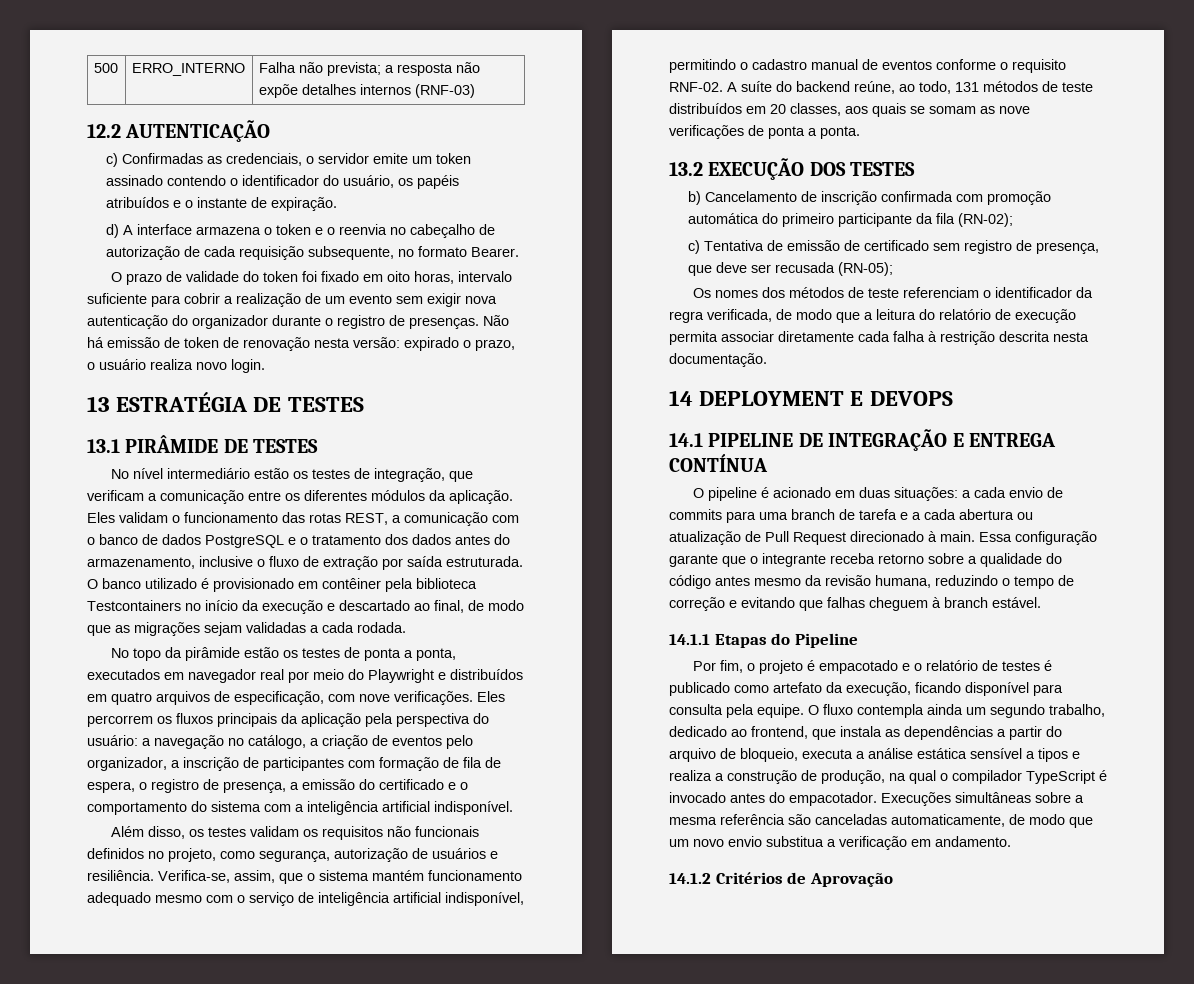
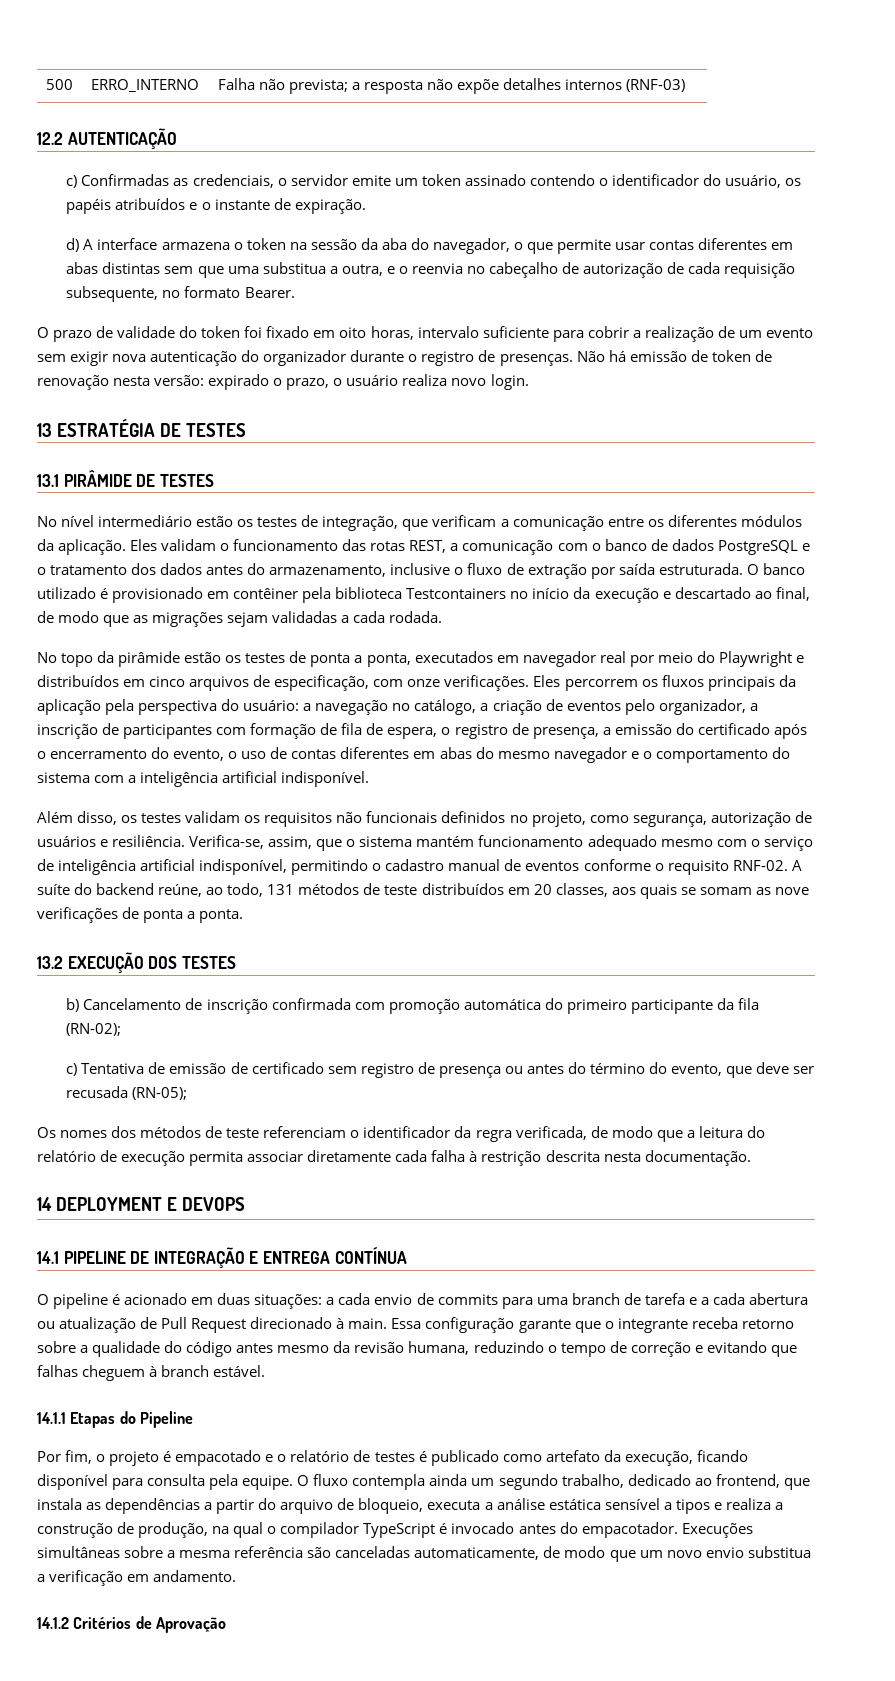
- d) A interface armazena o token e o reenvia no cabeçalho de autorização de cada requisição subsequente, no formato Bearer.
+ d) A interface armazena o token na sessão da aba do navegador, o que permite usar contas diferentes em abas distintas sem que uma substitua a outra, e o reenvia no cabeçalho de autorização de cada requisição subsequente, no formato Bearer.
- No topo da pirâmide estão os testes de ponta a ponta, executados em navegador real por meio do Playwright e distribuídos em quatro arquivos de especificação, com nove verificações.
+ No topo da pirâmide estão os testes de ponta a ponta, executados em navegador real por meio do Playwright e distribuídos em cinco arquivos de especificação, com onze verificações.
- Eles percorrem os fluxos principais da aplicação pela perspectiva do usuário: a navegação no catálogo, a criação de eventos pelo organizador, a inscrição de participantes com formação de fila de espera, o registro de presença, a emissão do certificado e o comportamento do sistema com a inteligência artificial indisponível.
+ Eles percorrem os fluxos principais da aplicação pela perspectiva do usuário: a navegação no catálogo, a criação de eventos pelo organizador, a inscrição de participantes com formação de fila de espera, o registro de presença, a emissão do certificado após o encerramento do evento, o uso de contas diferentes em abas do mesmo navegador e o comportamento do sistema com a inteligência artificial indisponível.
- c) Tentativa de emissão de certificado sem registro de presença, que deve ser recusada (RN-05);
+ c) Tentativa de emissão de certificado sem registro de presença ou antes do término do evento, que deve ser recusada (RN-05);

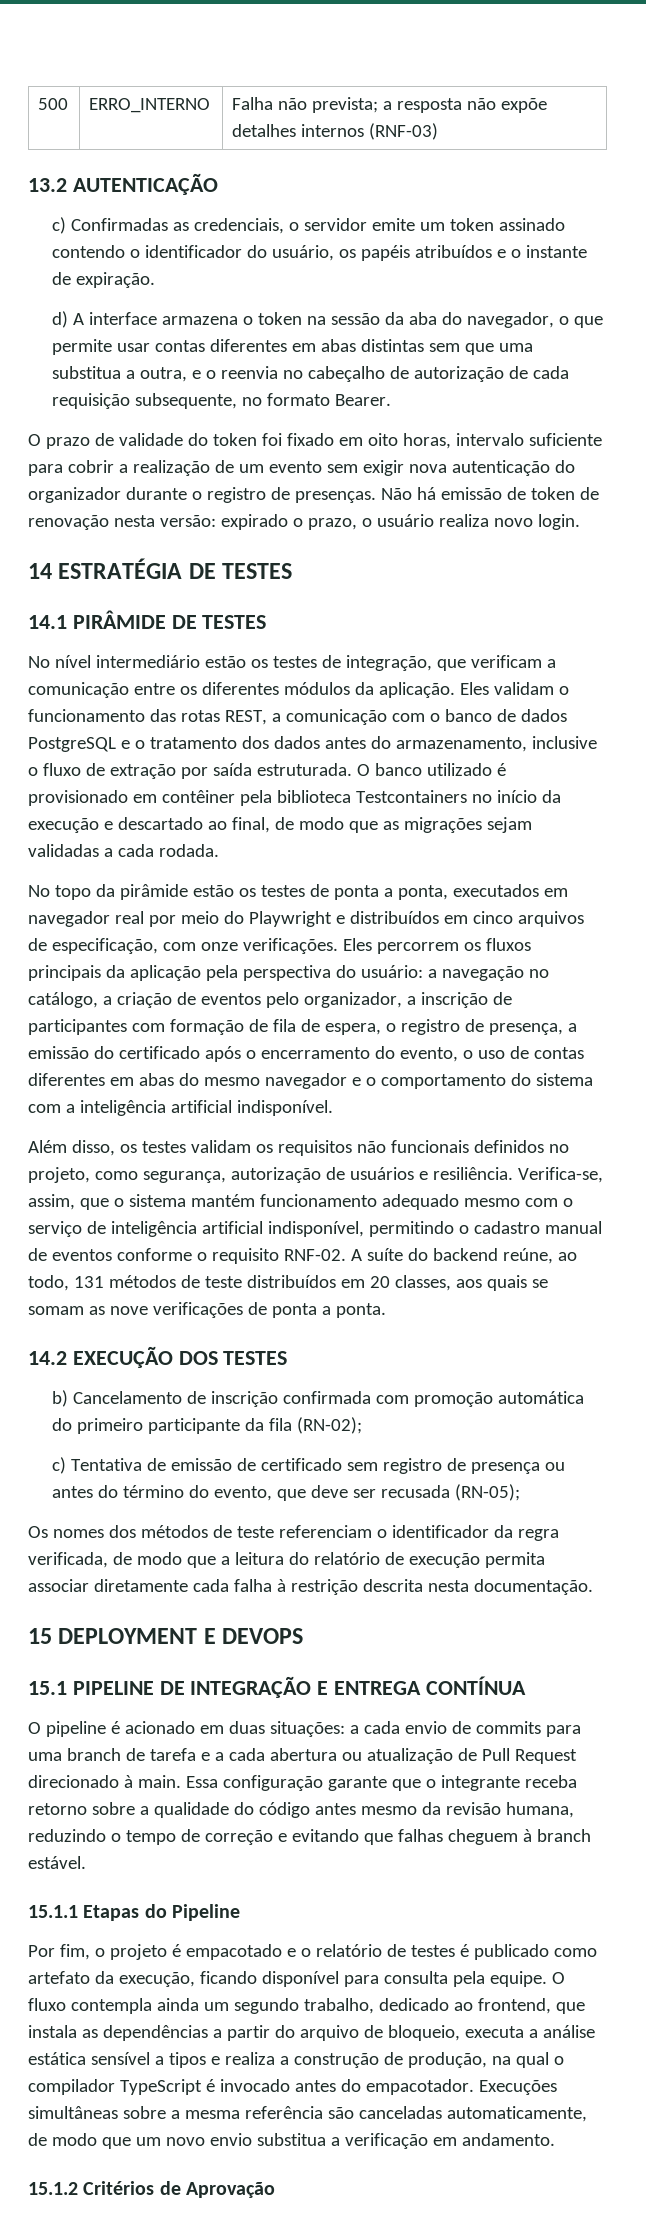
- 12.2 AUTENTICAÇÃO
+ 13.2 AUTENTICAÇÃO
- 13 ESTRATÉGIA DE TESTES
+ 14 ESTRATÉGIA DE TESTES
- 13.1 PIRÂMIDE DE TESTES
+ 14.1 PIRÂMIDE DE TESTES
- 13.2 EXECUÇÃO DOS TESTES
+ 14.2 EXECUÇÃO DOS TESTES
- 14 DEPLOYMENT E DEVOPS
+ 15 DEPLOYMENT E DEVOPS
- 14.1 PIPELINE DE INTEGRAÇÃO E ENTREGA CONTÍNUA
+ 15.1 PIPELINE DE INTEGRAÇÃO E ENTREGA CONTÍNUA
- 14.1.1 Etapas do Pipeline
+ 15.1.1 Etapas do Pipeline
- 14.1.2 Critérios de Aprovação
+ 15.1.2 Critérios de Aprovação

